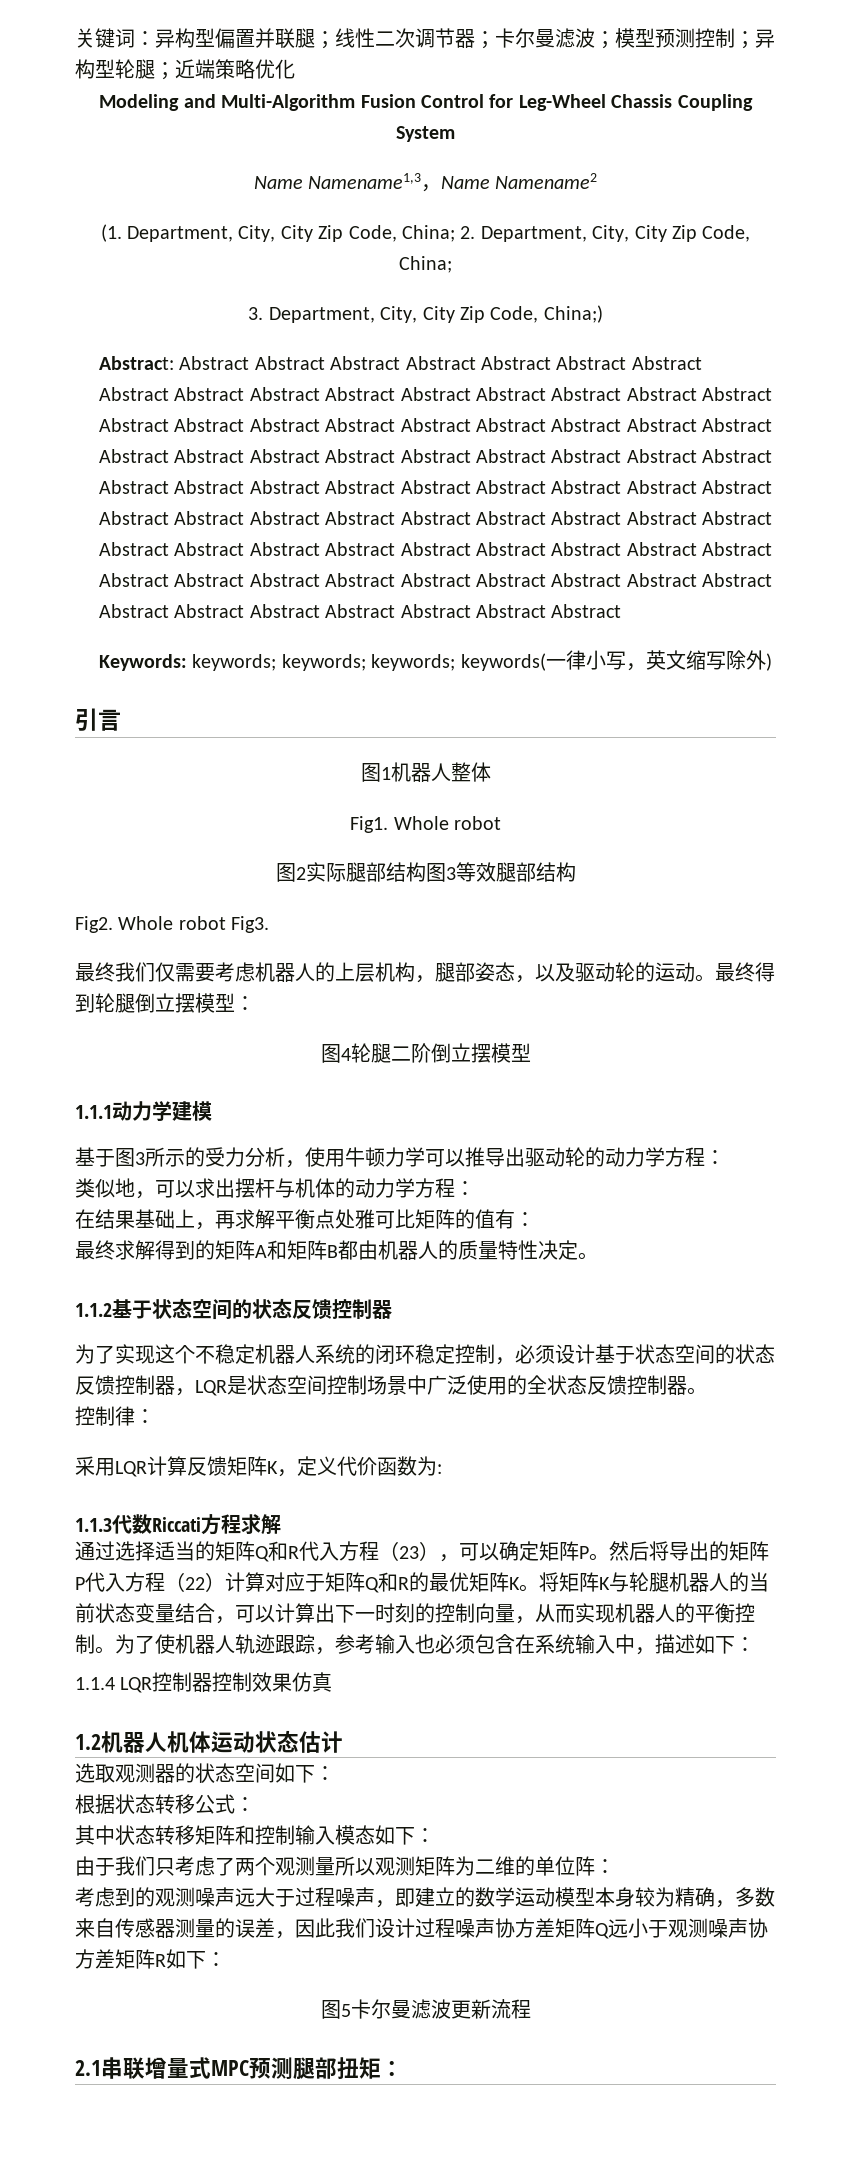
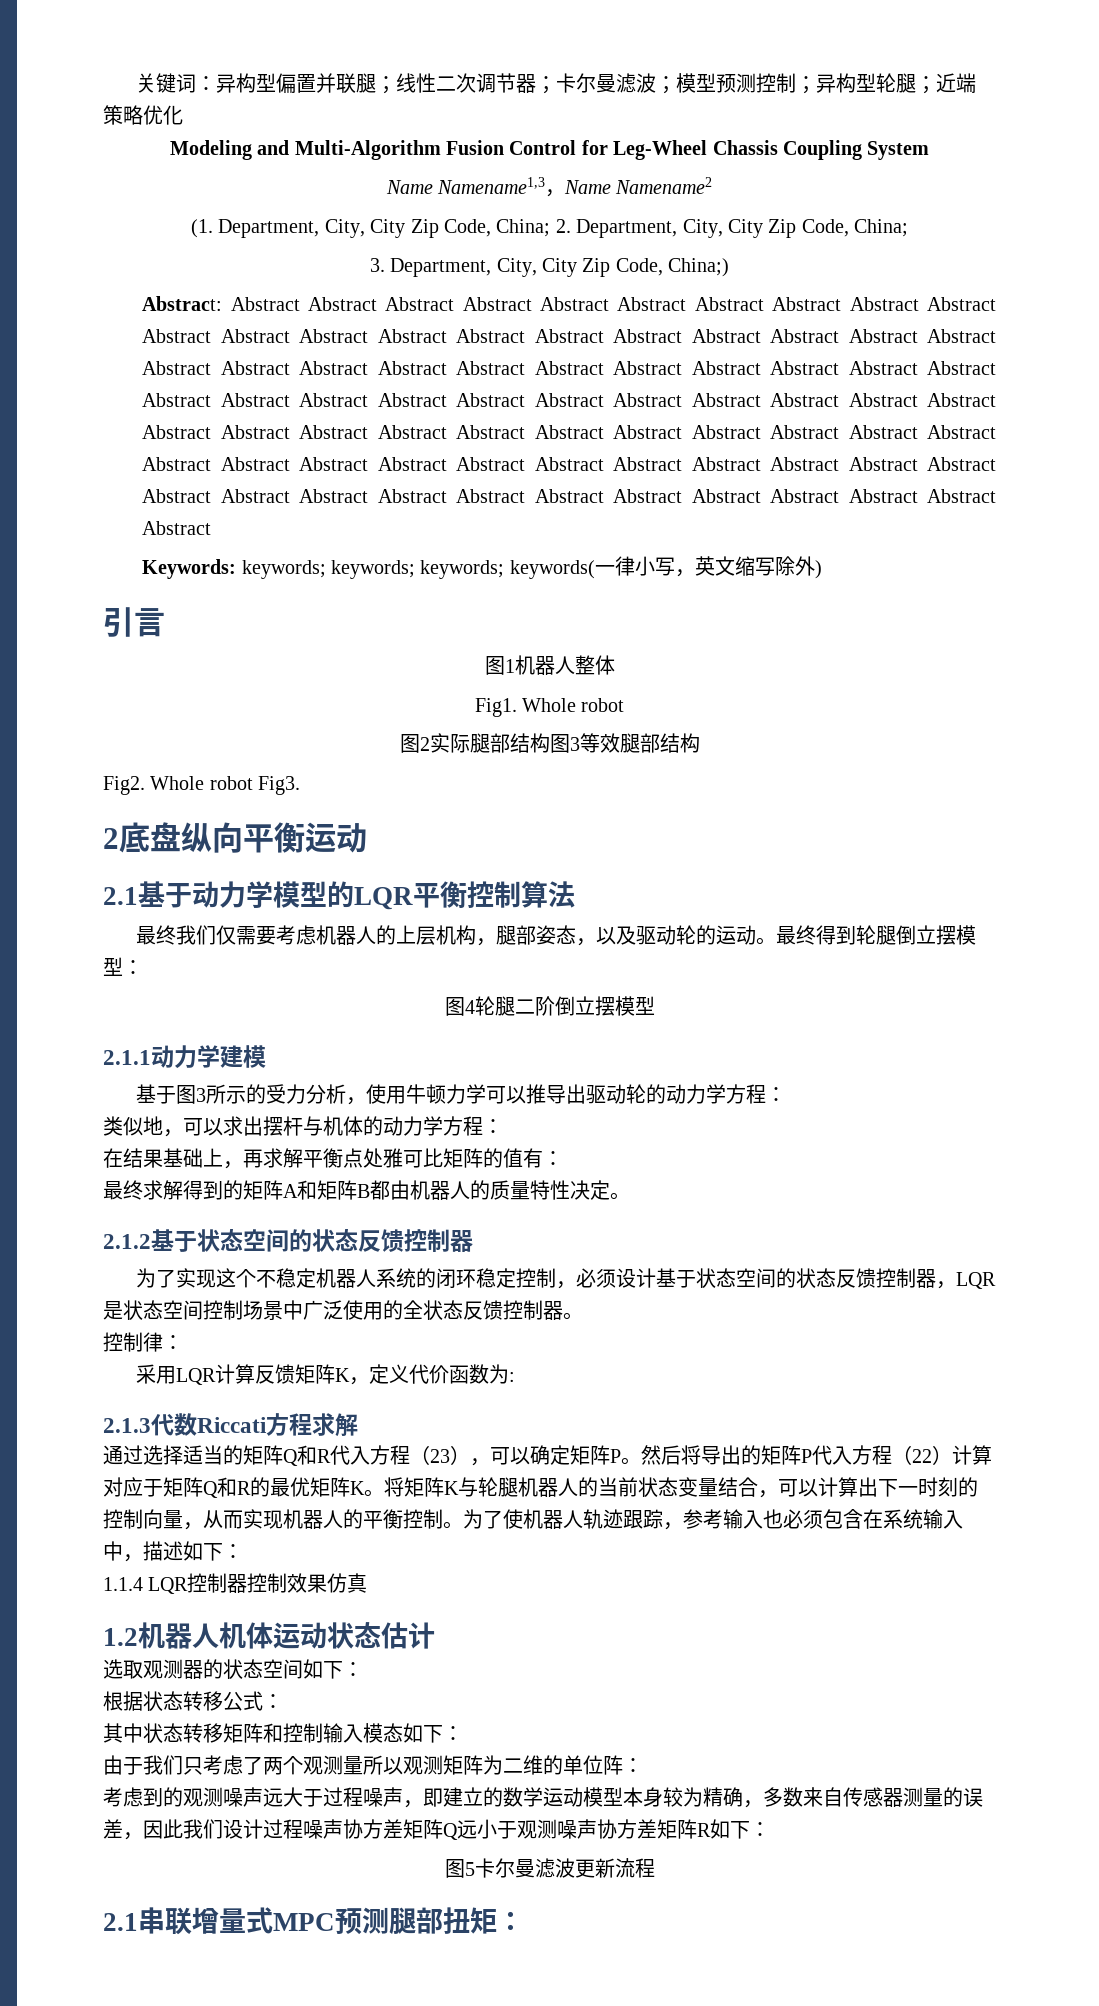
+ 2底盘纵向平衡运动
+ 2.1基于动力学模型的LQR平衡控制算法
- 1.1.1动力学建模
+ 2.1.1动力学建模
- 1.1.2基于状态空间的状态反馈控制器
+ 2.1.2基于状态空间的状态反馈控制器
- 1.1.3代数Riccati方程求解
+ 2.1.3代数Riccati方程求解

